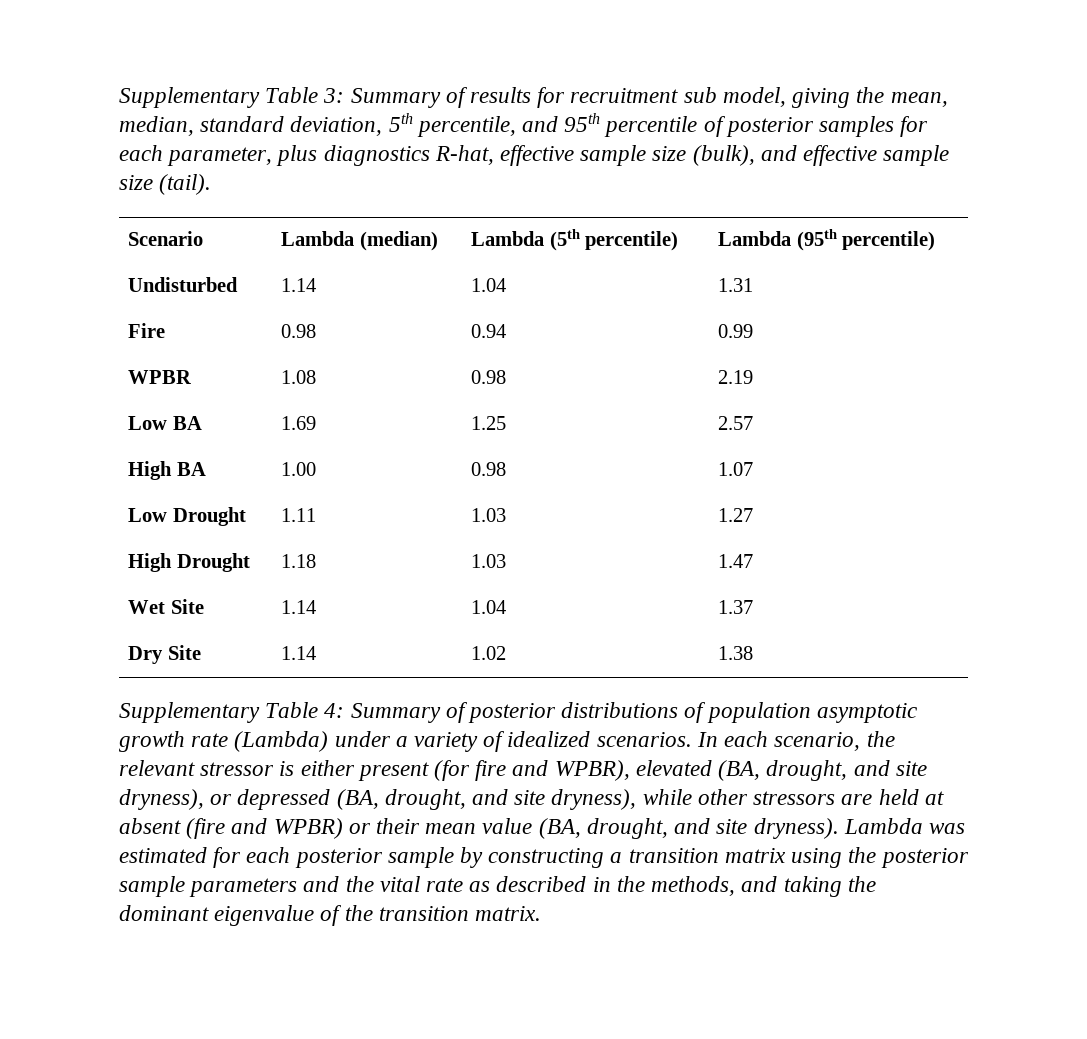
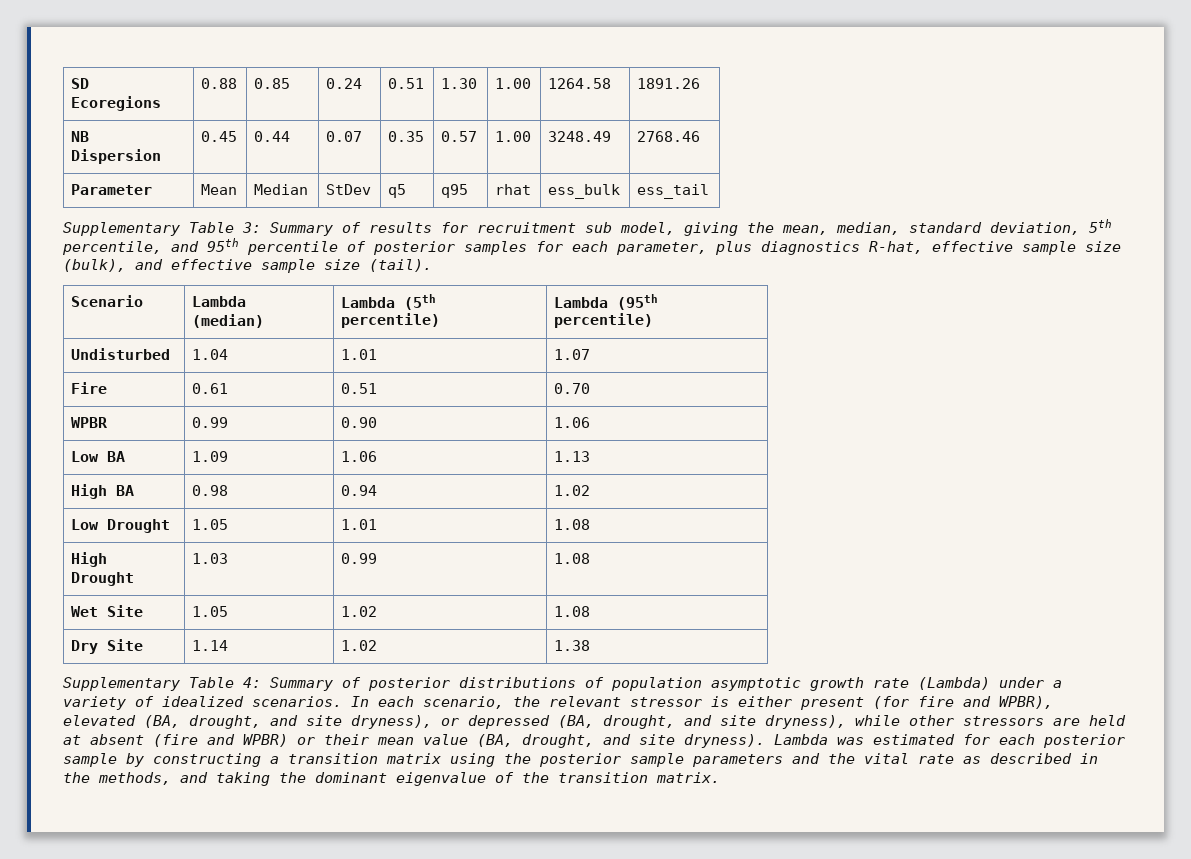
+ SD Ecoregions | 0.88 | 0.85 | 0.24 | 0.51 | 1.30 | 1.00 | 1264.58 | 1891.26
+ NB Dispersion | 0.45 | 0.44 | 0.07 | 0.35 | 0.57 | 1.00 | 3248.49 | 2768.46
+ Parameter | Mean | Median | StDev | q5 | q95 | rhat | ess_bulk | ess_tail
- Undisturbed | 1.14 | 1.04 | 1.31
+ Undisturbed | 1.04 | 1.01 | 1.07
- Fire | 0.98 | 0.94 | 0.99
- WPBR | 1.08 | 0.98 | 2.19
- Low BA | 1.69 | 1.25 | 2.57
- High BA | 1.00 | 0.98 | 1.07
+ Fire | 0.61 | 0.51 | 0.70
+ WPBR | 0.99 | 0.90 | 1.06
+ Low BA | 1.09 | 1.06 | 1.13
+ High BA | 0.98 | 0.94 | 1.02
- Low Drought | 1.11 | 1.03 | 1.27
+ Low Drought | 1.05 | 1.01 | 1.08
- High Drought | 1.18 | 1.03 | 1.47
+ High Drought | 1.03 | 0.99 | 1.08
- Wet Site | 1.14 | 1.04 | 1.37
+ Wet Site | 1.05 | 1.02 | 1.08

